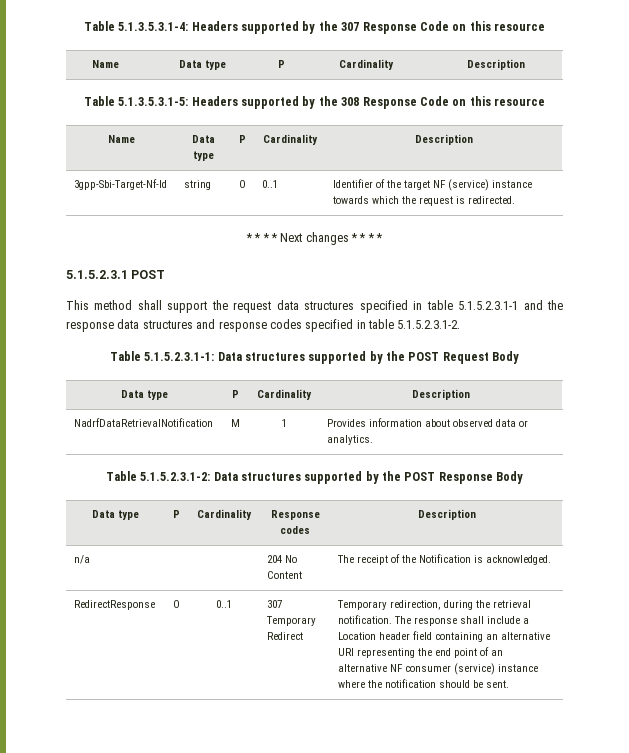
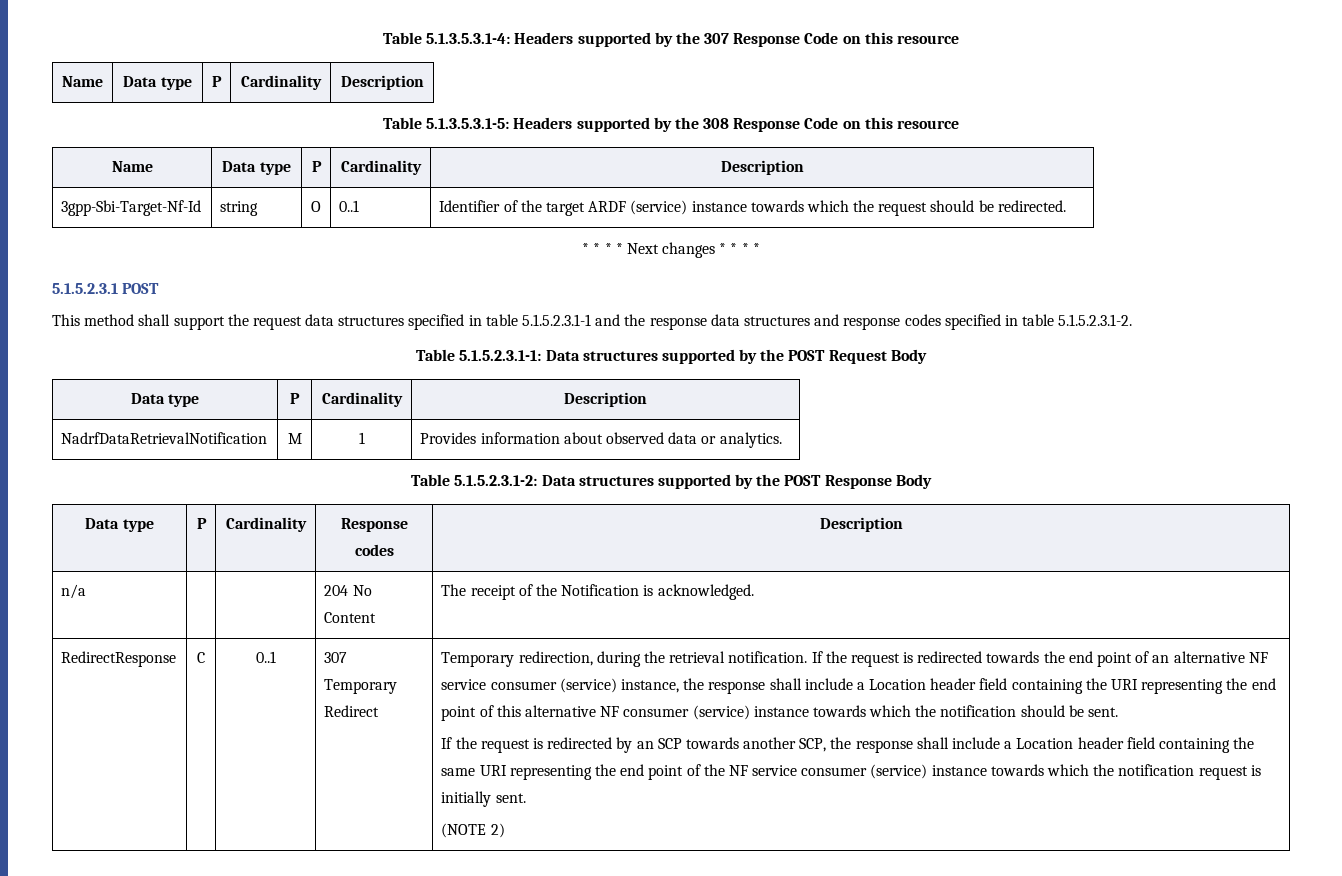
- 3gpp-Sbi-Target-Nf-Id | string | O | 0..1 | Identifier of the target NF (service) instance towards which the request is redirected.
+ 3gpp-Sbi-Target-Nf-Id | string | O | 0..1 | Identifier of the target ARDF (service) instance towards which the request should be redirected.
- RedirectResponse | O
+ RedirectResponse | C
- The response shall include a Location header field containing an alternative URI representing the end point of an alternative NF consumer (service) instance where the notification should be sent.
+ If the request is redirected towards the end point of an alternative NF service consumer (service) instance, the response shall include a Location header field containing the URI representing the end point of this alternative NF consumer (service) instance towards which the notification should be sent.
+ If the request is redirected by an SCP towards another SCP, the response shall include a Location header field containing the same URI representing the end point of the NF service consumer (service) instance towards which the notification request is initially sent.
+ (NOTE 2)

